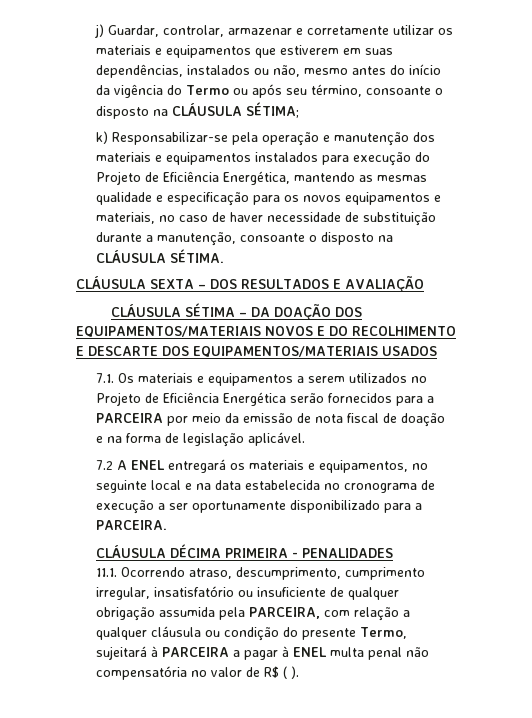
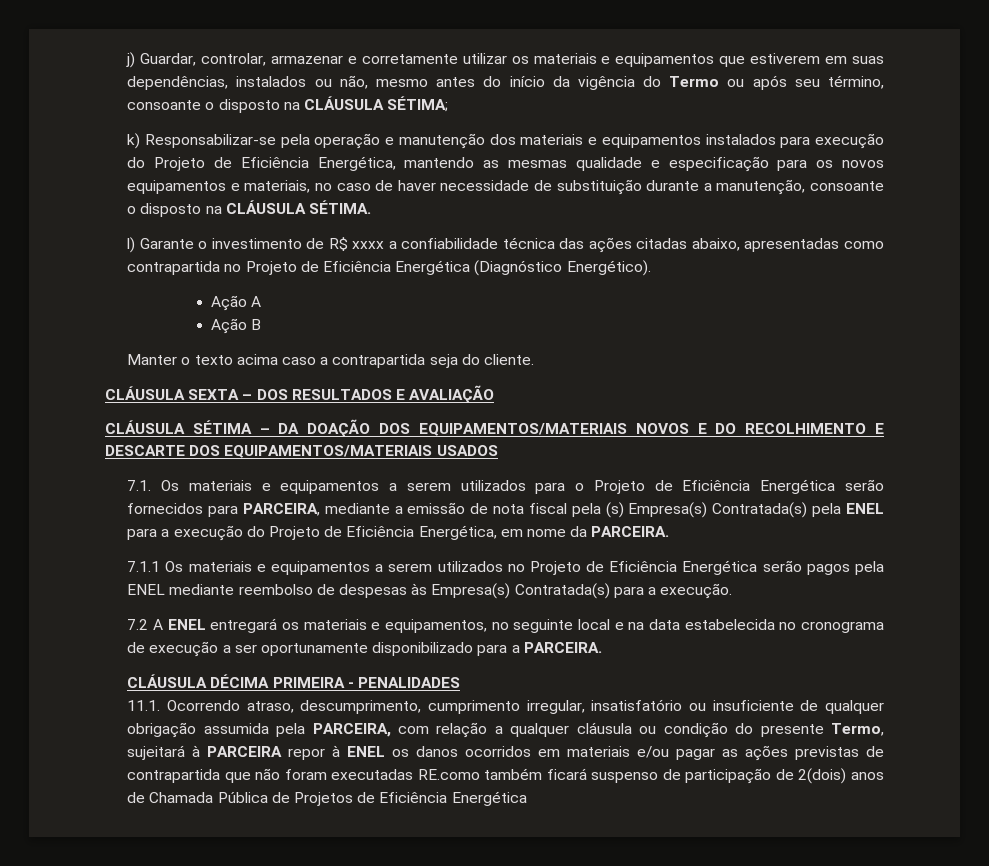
+ l) Garante o investimento de R$ xxxx a confiabilidade técnica das ações citadas abaixo, apresentadas como contrapartida no Projeto de Eficiência Energética (Diagnóstico Energético).
+ Ação A
+ Ação B
+ Manter o texto acima caso a contrapartida seja do cliente.
- 7.1. Os materiais e equipamentos a serem utilizados no Projeto de Eficiência Energética serão fornecidos para a PARCEIRA por meio da emissão de nota fiscal de doação e na forma de legislação aplicável.
+ 7.1. Os materiais e equipamentos a serem utilizados para o Projeto de Eficiência Energética serão fornecidos para PARCEIRA, mediante a emissão de nota fiscal pela (s) Empresa(s) Contratada(s) pela ENEL para a execução do Projeto de Eficiência Energética, em nome da PARCEIRA.
+ 7.1.1 Os materiais e equipamentos a serem utilizados no Projeto de Eficiência Energética serão pagos pela ENEL mediante reembolso de despesas às Empresa(s) Contratada(s) para a execução.
- 11.1. Ocorrendo atraso, descumprimento, cumprimento irregular, insatisfatório ou insuficiente de qualquer obrigação assumida pela PARCEIRA, com relação a qualquer cláusula ou condição do presente Termo, sujeitará à PARCEIRA a pagar à ENEL multa penal não compensatória no valor de R$ ( ).
+ 11.1. Ocorrendo atraso, descumprimento, cumprimento irregular, insatisfatório ou insuficiente de qualquer obrigação assumida pela PARCEIRA, com relação a qualquer cláusula ou condição do presente Termo, sujeitará à PARCEIRA repor à ENEL os danos ocorridos em materiais e/ou pagar as ações previstas de contrapartida que não foram executadas RE.como também ficará suspenso de participação de 2(dois) anos de Chamada Pública de Projetos de Eficiência Energética

